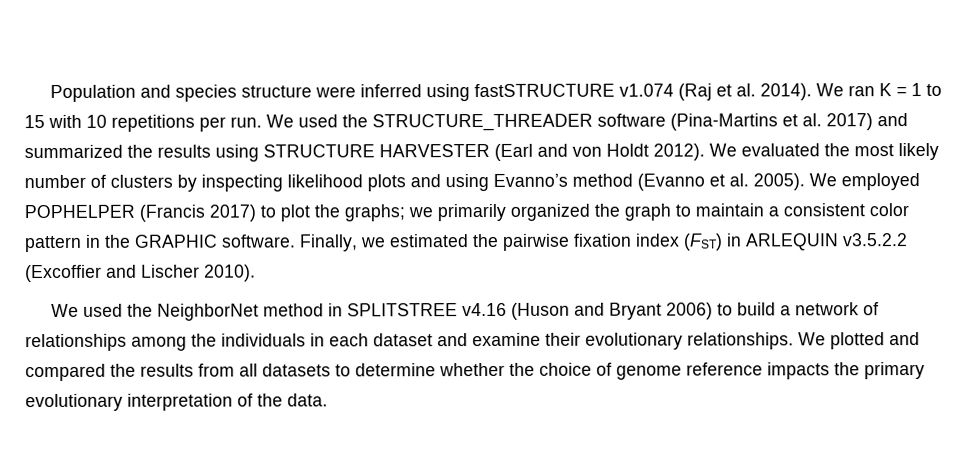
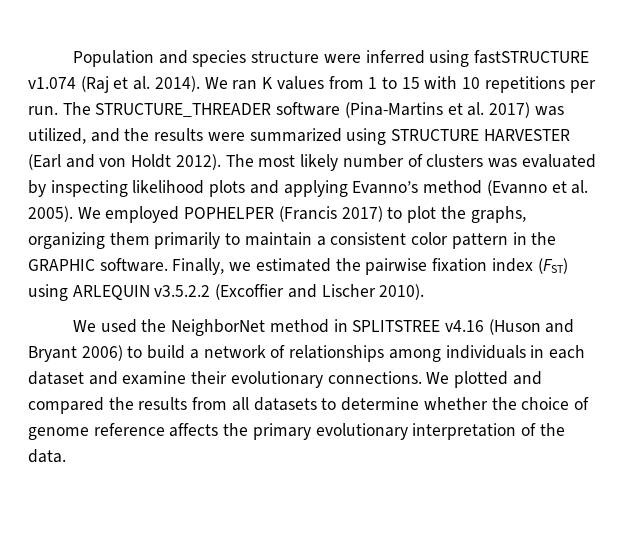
- We ran K = 1 to 15 with 10 repetitions per run.
+ We ran K values from 1 to 15 with 10 repetitions per run.
- We used the STRUCTURE_THREADER software (Pina-Martins et al. 2017) and summarized the results using STRUCTURE HARVESTER (Earl and von Holdt 2012).
+ The STRUCTURE_THREADER software (Pina-Martins et al. 2017) was utilized, and the results were summarized using STRUCTURE HARVESTER (Earl and von Holdt 2012).
- We evaluated the most likely number of clusters by inspecting likelihood plots and using Evanno’s method (Evanno et al. 2005).
+ The most likely number of clusters was evaluated by inspecting likelihood plots and applying Evanno’s method (Evanno et al. 2005).
- We employed POPHELPER (Francis 2017) to plot the graphs; we primarily organized the graph to maintain a consistent color pattern in the GRAPHIC software.
+ We employed POPHELPER (Francis 2017) to plot the graphs, organizing them primarily to maintain a consistent color pattern in the GRAPHIC software.
- Finally, we estimated the pairwise fixation index (FST) in ARLEQUIN v3.5.2.2 (Excoffier and Lischer 2010).
+ Finally, we estimated the pairwise fixation index (FST) using ARLEQUIN v3.5.2.2 (Excoffier and Lischer 2010).
- We used the NeighborNet method in SPLITSTREE v4.16 (Huson and Bryant 2006) to build a network of relationships among the individuals in each dataset and examine their evolutionary relationships.
+ We used the NeighborNet method in SPLITSTREE v4.16 (Huson and Bryant 2006) to build a network of relationships among individuals in each dataset and examine their evolutionary connections.
- We plotted and compared the results from all datasets to determine whether the choice of genome reference impacts the primary evolutionary interpretation of the data.
+ We plotted and compared the results from all datasets to determine whether the choice of genome reference affects the primary evolutionary interpretation of the data.

